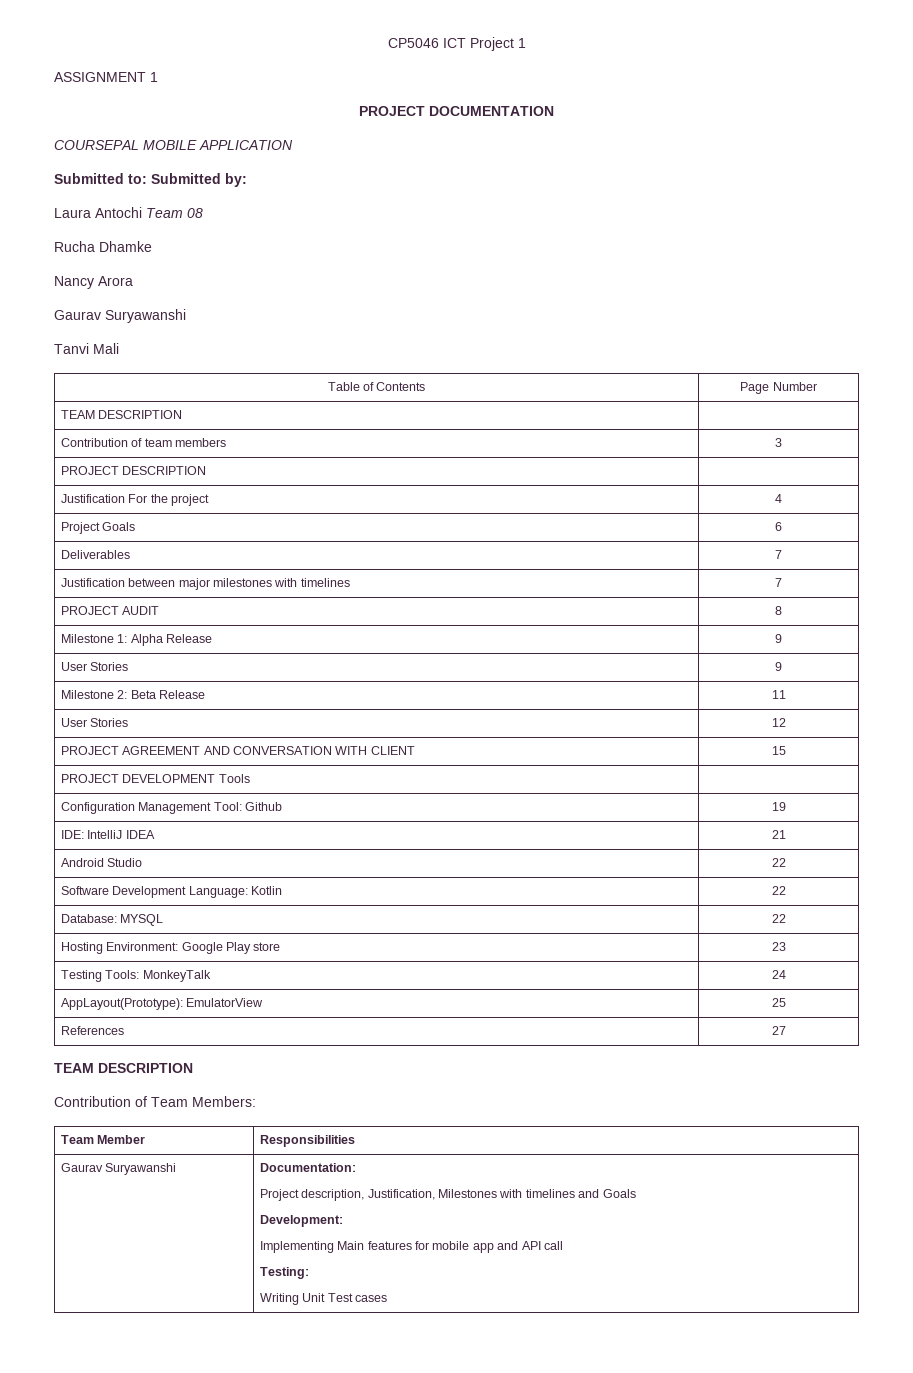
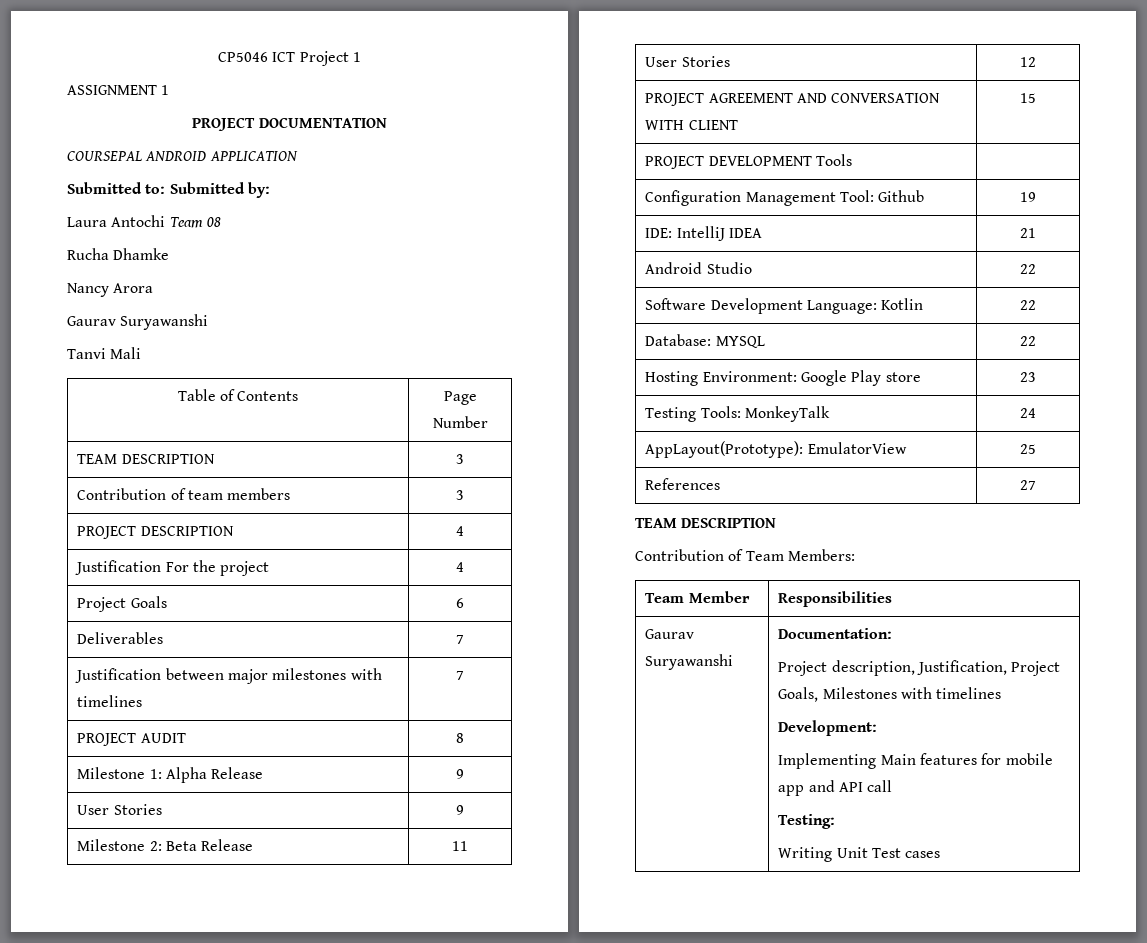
- COURSEPAL MOBILE APPLICATION
+ COURSEPAL ANDROID APPLICATION
- TEAM DESCRIPTION |
+ TEAM DESCRIPTION | 3
- PROJECT DESCRIPTION |
+ PROJECT DESCRIPTION | 4
  Gaurav Suryawanshi | Documentation:
- Project description, Justification, Milestones with timelines and Goals
+ Project description, Justification, Project Goals, Milestones with timelines

